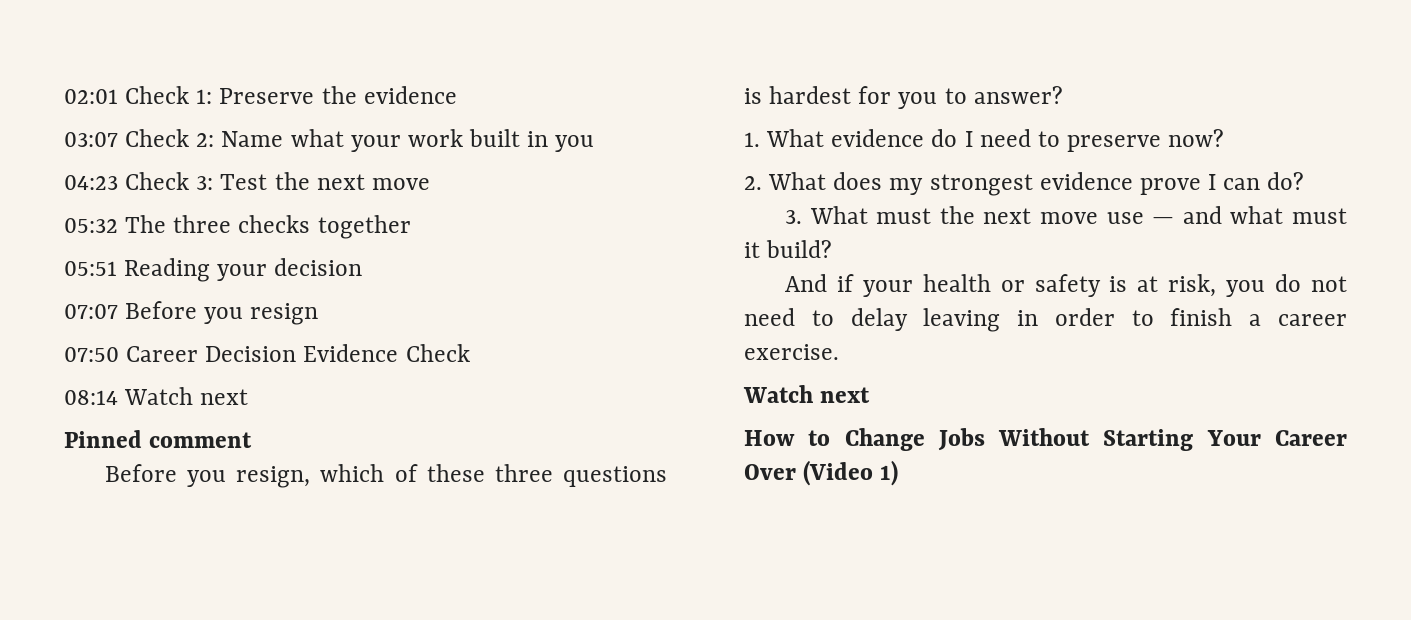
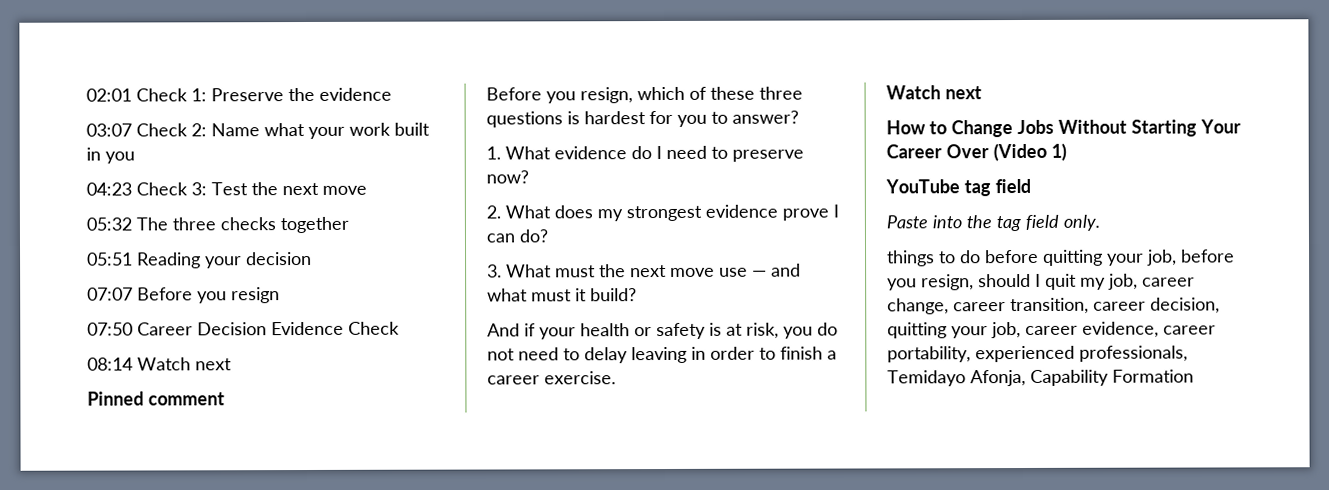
+ YouTube tag field
+ Paste into the tag field only.
+ things to do before quitting your job, before you resign, should I quit my job, career change, career transition, career decision, quitting your job, career evidence, career portability, experienced professionals, Temidayo Afonja, Capability Formation

